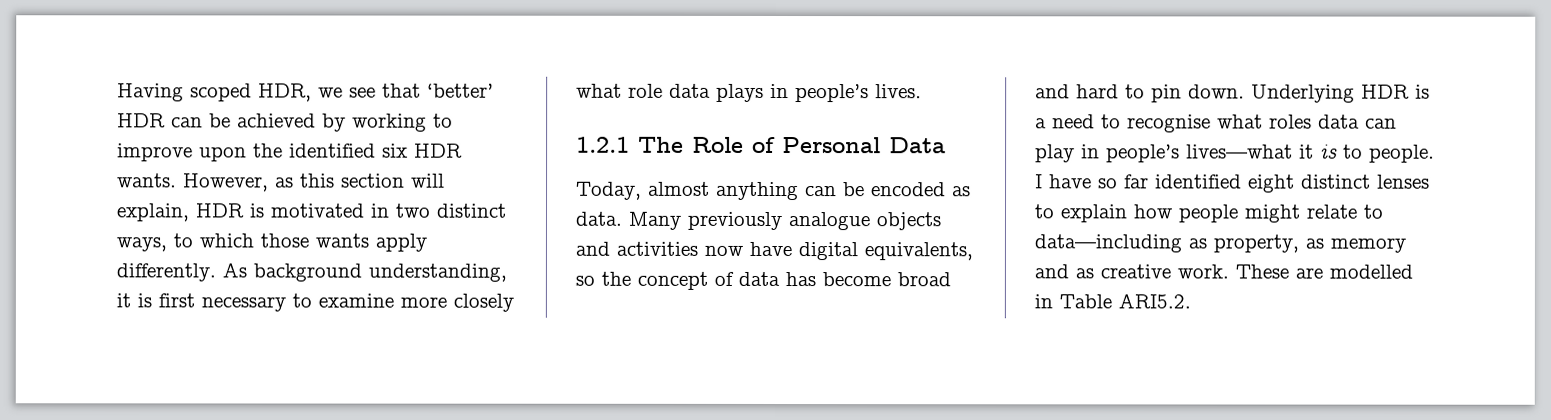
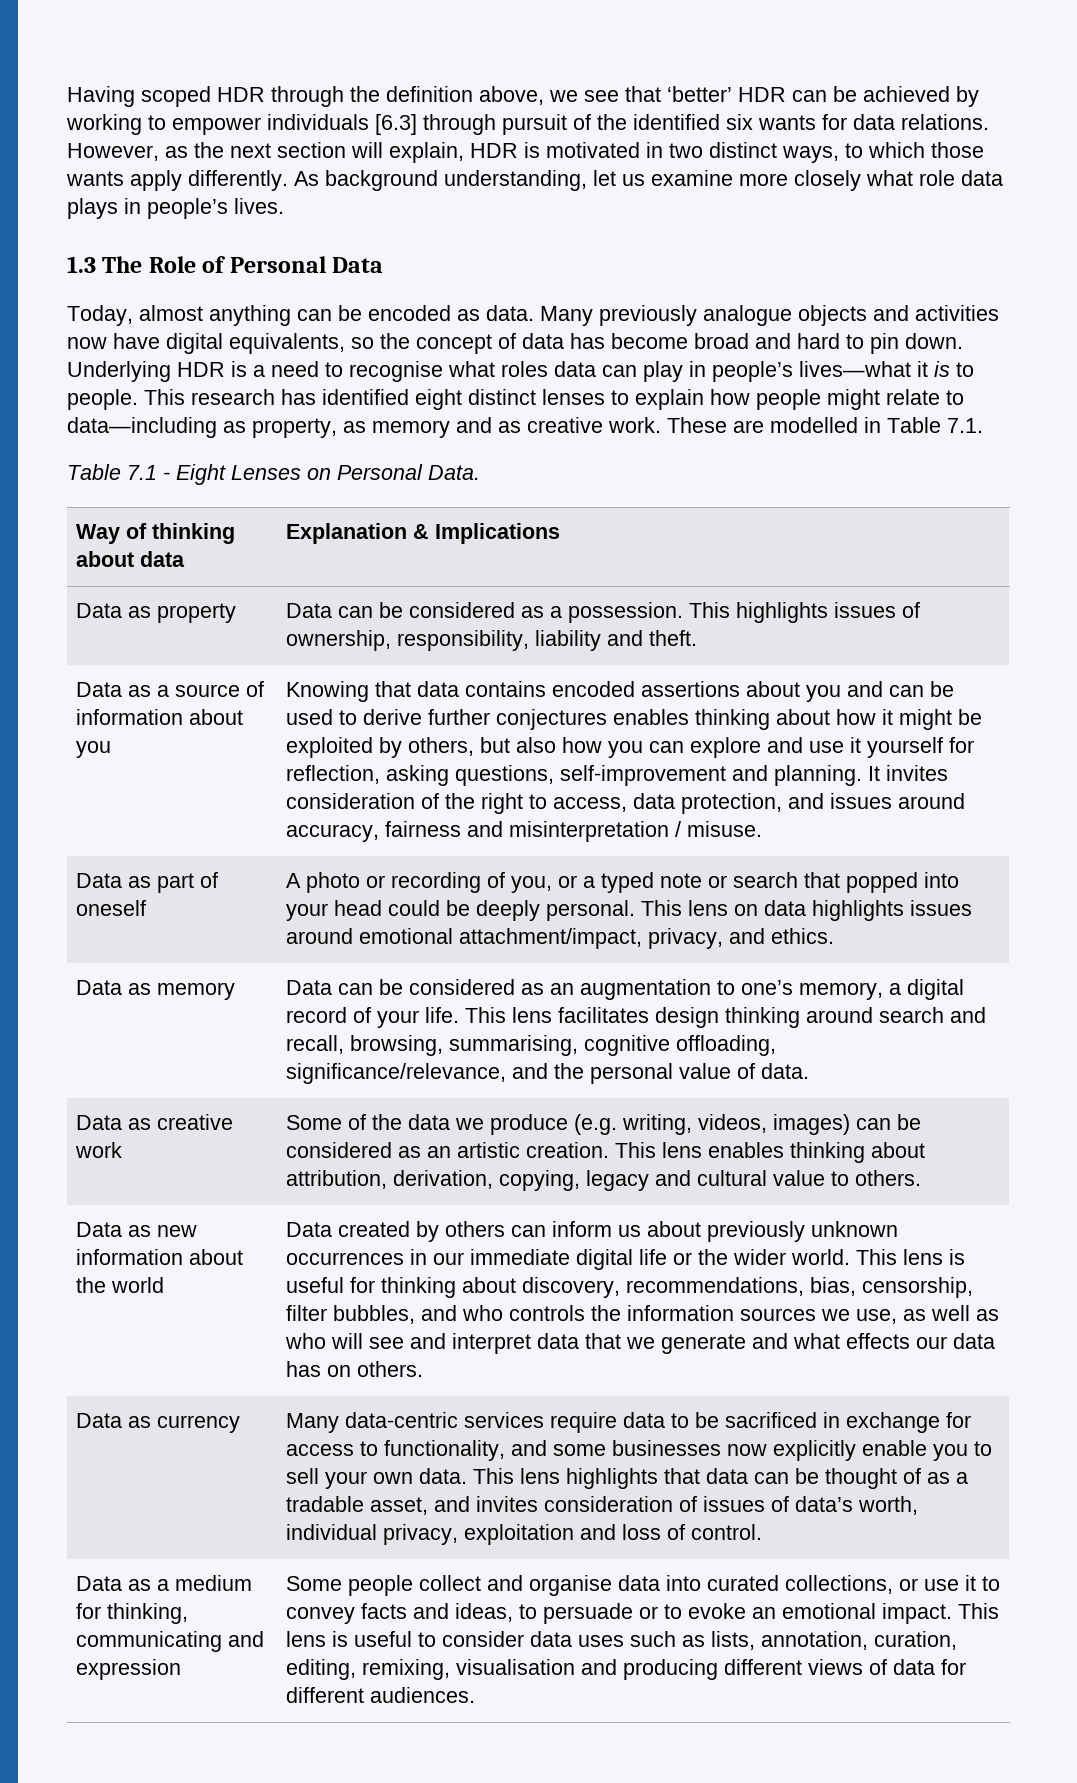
- Having scoped HDR, we see that ‘better’ HDR can be achieved by working to improve upon the identified six HDR wants. However, as this section will explain, HDR is motivated in two distinct ways, to which those wants apply differently.
+ Having scoped HDR through the definition above, we see that ‘better’ HDR can be achieved by working to empower individuals [6.3] through pursuit of the identified six wants for data relations. However, as the next section will explain, HDR is motivated in two distinct ways, to which those wants apply differently.
- As background understanding, it is first necessary to examine more closely what role data plays in people’s lives.
+ As background understanding, let us examine more closely what role data plays in people’s lives.
- 1.2.1 The Role of Personal Data
+ 1.3 The Role of Personal Data
- I have so far identified eight distinct lenses to explain how people might relate to data—including as property, as memory and as creative work.
+ This research has identified eight distinct lenses to explain how people might relate to data—including as property, as memory and as creative work.
- These are modelled in Table ARI5.2.
+ These are modelled in Table 7.1.
+ Table 7.1 - Eight Lenses on Personal Data.
+ Way of thinking about data | Explanation & Implications
+ Data as property | Data can be considered as a possession. This highlights issues of ownership, responsibility, liability and theft.
+ Data as a source of information about you | Knowing that data contains encoded assertions about you and can be used to derive further conjectures enables thinking about how it might be exploited by others, but also how you can explore and use it yourself for reflection, asking questions, self-improvement and planning. It invites consideration of the right to access, data protection, and issues around accuracy, fairness and misinterpretation / misuse.
+ Data as part of oneself | A photo or recording of you, or a typed note or search that popped into your head could be deeply personal. This lens on data highlights issues around emotional attachment/impact, privacy, and ethics.
+ Data as memory | Data can be considered as an augmentation to one’s memory, a digital record of your life. This lens facilitates design thinking around search and recall, browsing, summarising, cognitive offloading, significance/relevance, and the personal value of data.
+ Data as creative work | Some of the data we produce (e.g. writing, videos, images) can be considered as an artistic creation. This lens enables thinking about attribution, derivation, copying, legacy and cultural value to others.
+ Data as new information about the world | Data created by others can inform us about previously unknown occurrences in our immediate digital life or the wider world. This lens is useful for thinking about discovery, recommendations, bias, censorship, filter bubbles, and who controls the information sources we use, as well as who will see and interpret data that we generate and what effects our data has on others.
+ Data as currency | Many data-centric services require data to be sacrificed in exchange for access to functionality, and some businesses now explicitly enable you to sell your own data. This lens highlights that data can be thought of as a tradable asset, and invites consideration of issues of data’s worth, individual privacy, exploitation and loss of control.
+ Data as a medium for thinking, communicating and expression | Some people collect and organise data into curated collections, or use it to convey facts and ideas, to persuade or to evoke an emotional impact. This lens is useful to consider data uses such as lists, annotation, curation, editing, remixing, visualisation and producing different views of data for different audiences.

